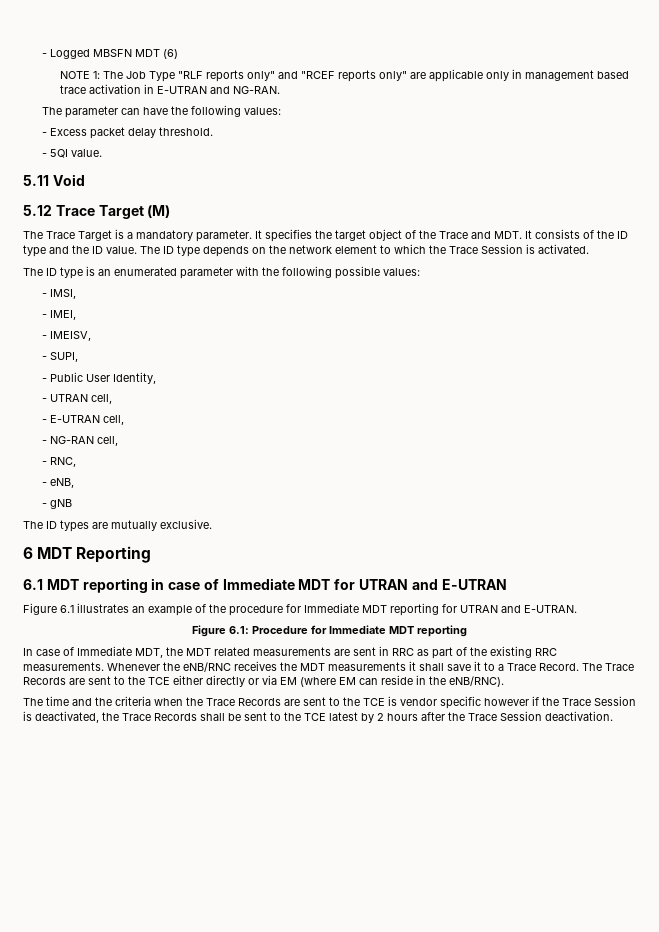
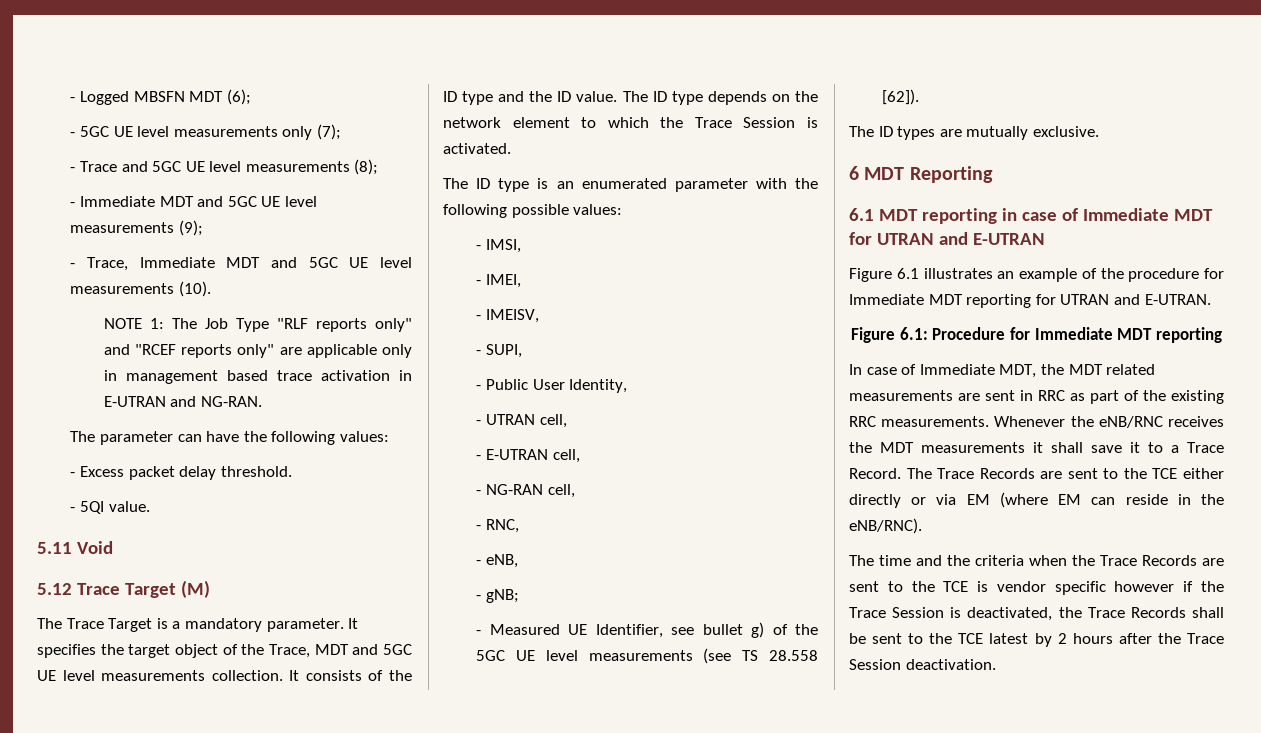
- - Logged MBSFN MDT (6)
+ - Logged MBSFN MDT (6);
+ - 5GC UE level measurements only (7);
+ - Trace and 5GC UE level measurements (8);
+ - Immediate MDT and 5GC UE level measurements (9);
+ - Trace, Immediate MDT and 5GC UE level measurements (10).
- It specifies the target object of the Trace and MDT. It consists of the ID type and the ID value.
+ It specifies the target object of the Trace, MDT and 5GC UE level measurements collection. It consists of the ID type and the ID value.
- - gNB
+ - gNB;
+ - Measured UE Identifier, see bullet g) of the 5GC UE level measurements (see TS 28.558 [62]).

